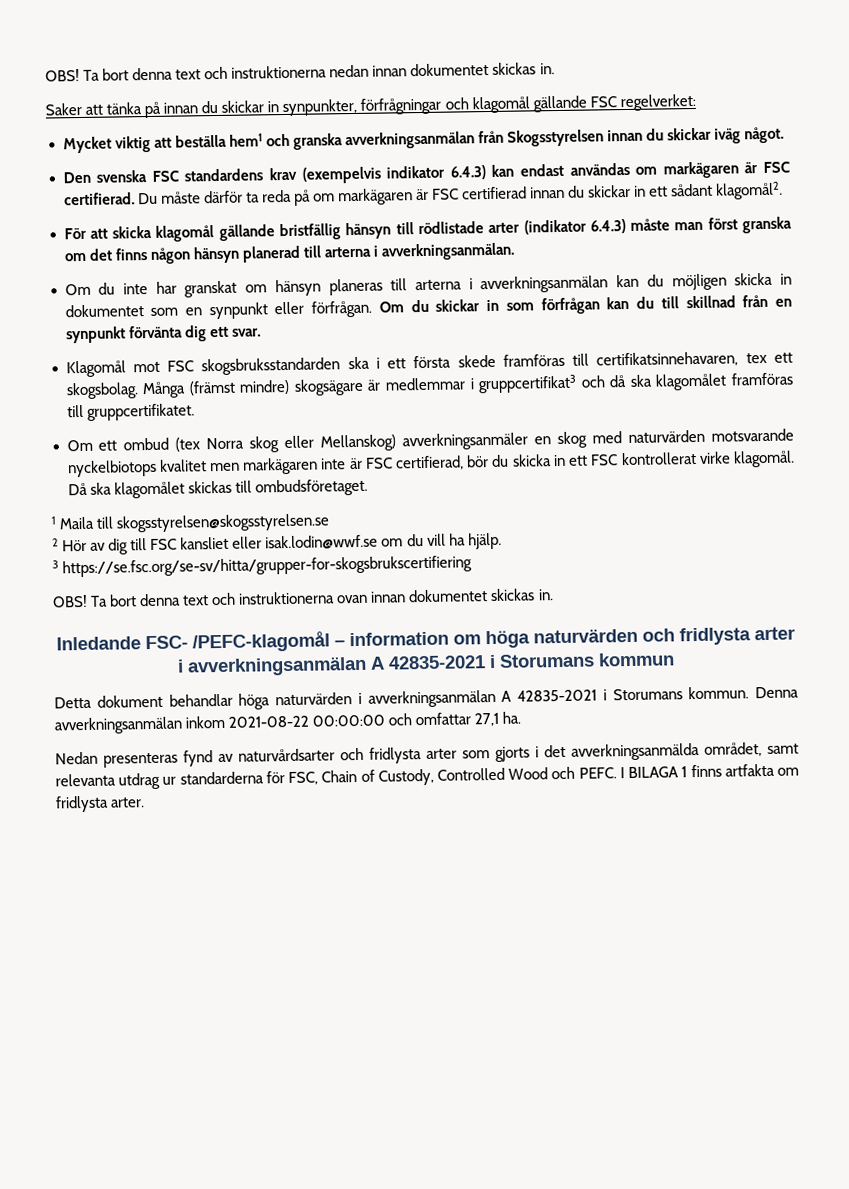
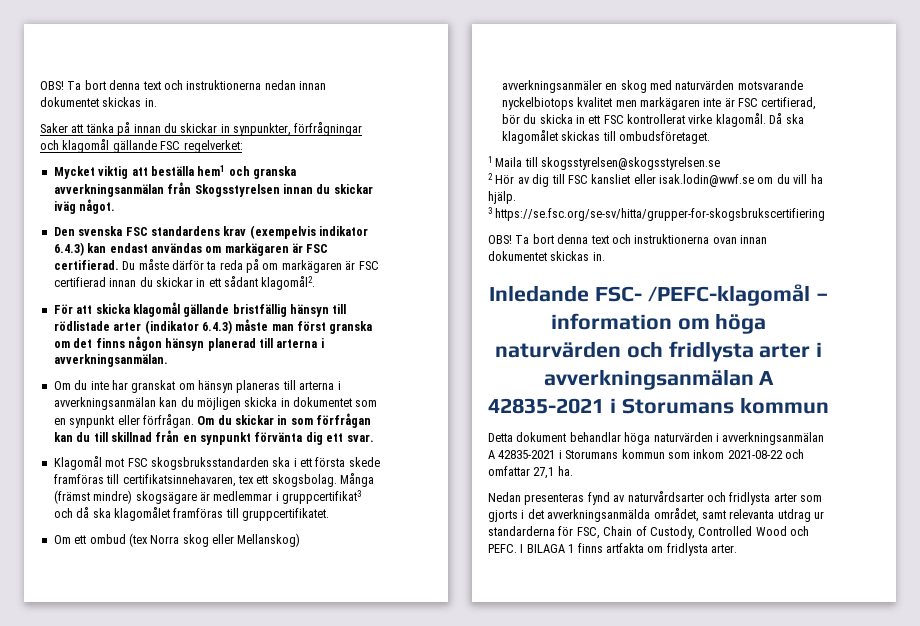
- Detta dokument behandlar höga naturvärden i avverkningsanmälan A 42835-2021 i Storumans kommun. Denna avverkningsanmälan inkom 2021-08-22 00:00:00 och omfattar 27,1 ha.
+ Detta dokument behandlar höga naturvärden i avverkningsanmälan A 42835-2021 i Storumans kommun som inkom 2021-08-22 och omfattar 27,1 ha.

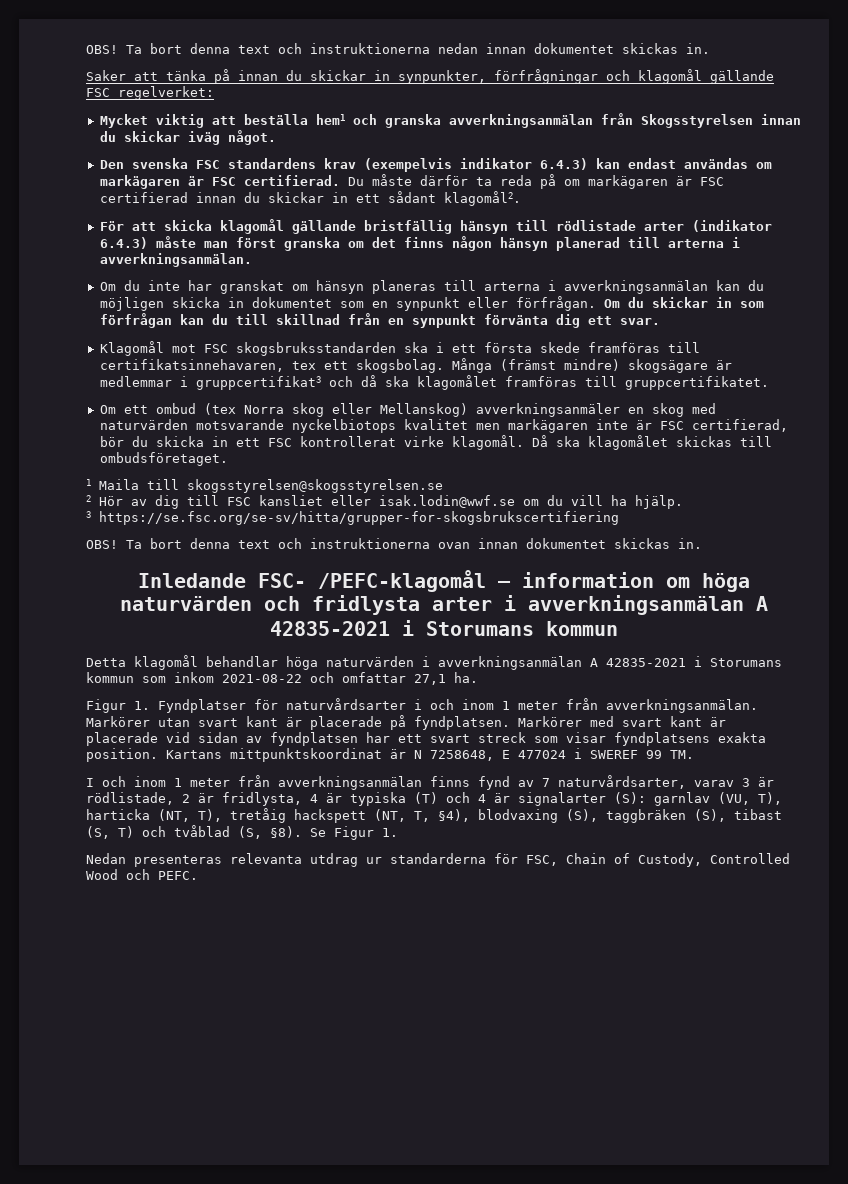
- Detta dokument behandlar höga naturvärden i avverkningsanmälan A 42835-2021 i Storumans kommun som inkom 2021-08-22 och omfattar 27,1 ha.
+ Detta klagomål behandlar höga naturvärden i avverkningsanmälan A 42835-2021 i Storumans kommun som inkom 2021-08-22 och omfattar 27,1 ha.
- Nedan presenteras fynd av naturvårdsarter och fridlysta arter som gjorts i det avverkningsanmälda området, samt relevanta utdrag ur standarderna för FSC, Chain of Custody, Controlled Wood och PEFC. I BILAGA 1 finns artfakta om fridlysta arter.
+ Figur 1. Fyndplatser för naturvårdsarter i och inom 1 meter från avverkningsanmälan. Markörer utan svart kant är placerade på fyndplatsen. Markörer med svart kant är placerade vid sidan av fyndplatsen har ett svart streck som visar fyndplatsens exakta position. Kartans mittpunktskoordinat är N 7258648, E 477024 i SWEREF 99 TM.
+ I och inom 1 meter från avverkningsanmälan finns fynd av 7 naturvårdsarter, varav 3 är rödlistade, 2 är fridlysta, 4 är typiska (T) och 4 är signalarter (S): garnlav (VU, T), harticka (NT, T), tretåig hackspett (NT, T, §4), blodvaxing (S), taggbräken (S), tibast (S, T) och tvåblad (S, §8). Se Figur 1.
+ Nedan presenteras relevanta utdrag ur standarderna för FSC, Chain of Custody, Controlled Wood och PEFC.

